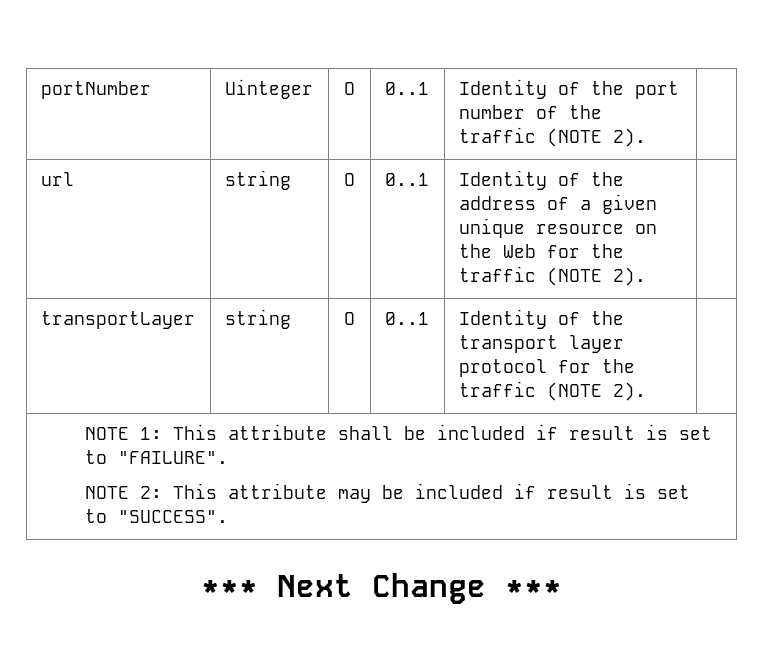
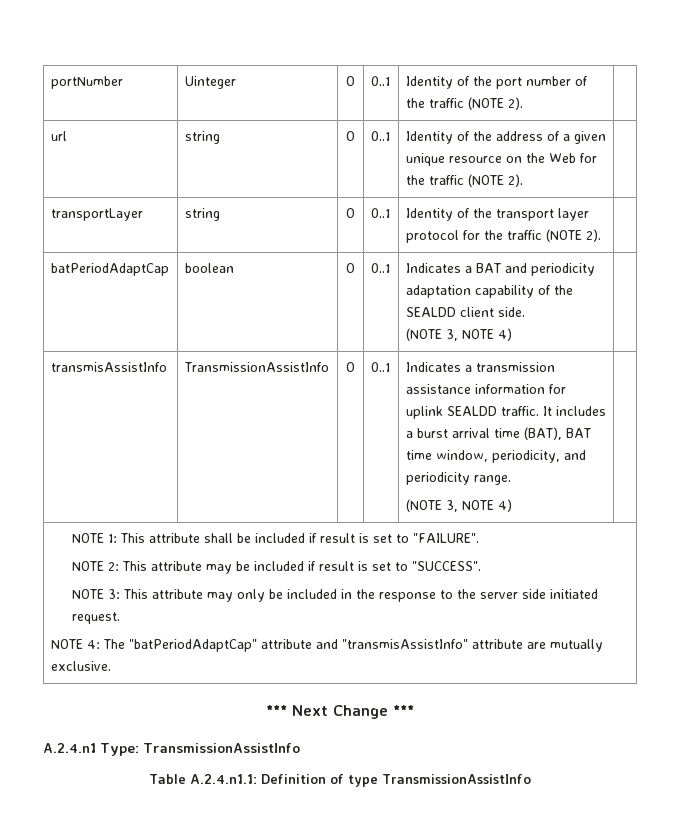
+ batPeriodAdaptCap | boolean | O | 0..1 | Indicates a BAT and periodicity adaptation capability of the SEALDD client side.
+ (NOTE 3, NOTE 4) |
+ transmisAssistInfo | TransmissionAssistInfo | O | 0..1 | Indicates a transmission assistance information for uplink SEALDD traffic. It includes a burst arrival time (BAT), BAT time window, periodicity, and periodicity range.
+ (NOTE 3, NOTE 4) |
+ NOTE 3: This attribute may only be included in the response to the server side initiated request.
+ NOTE 4: The "batPeriodAdaptCap" attribute and "transmisAssistInfo" attribute are mutually exclusive.
  *** Next Change ***
+ A.2.4.n1 Type: TransmissionAssistInfo
+ Table A.2.4.n1.1: Definition of type TransmissionAssistInfo

